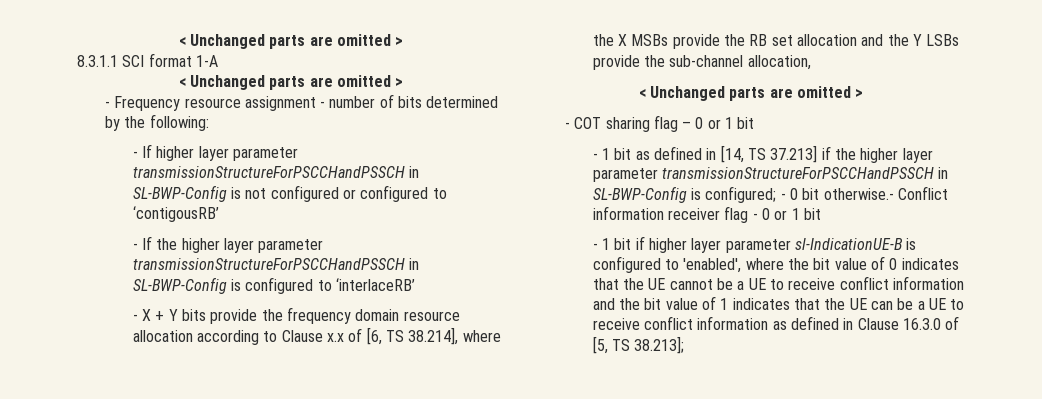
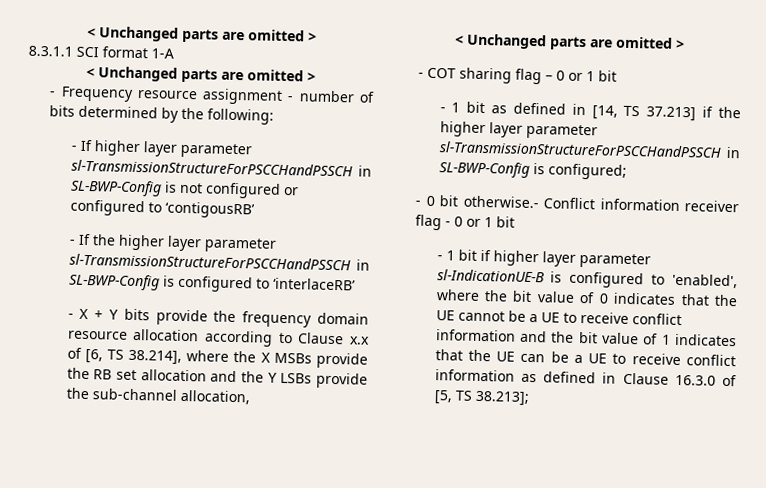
- - If higher layer parameter transmissionStructureForPSCCHandPSSCH in SL-BWP-Config is not configured or configured to ‘contigousRB’
+ - If higher layer parameter sl-TransmissionStructureForPSCCHandPSSCH in SL-BWP-Config is not configured or configured to ‘contigousRB’
- - If the higher layer parameter transmissionStructureForPSCCHandPSSCH in SL-BWP-Config is configured to ‘interlaceRB’
+ - If the higher layer parameter sl-TransmissionStructureForPSCCHandPSSCH in SL-BWP-Config is configured to ‘interlaceRB’
- - 1 bit as defined in [14, TS 37.213] if the higher layer parameter transmissionStructureForPSCCHandPSSCH in SL-BWP-Config is configured; - 0 bit otherwise.- Conflict information receiver flag - 0 or 1 bit
+ - 1 bit as defined in [14, TS 37.213] if the higher layer parameter sl-TransmissionStructureForPSCCHandPSSCH in SL-BWP-Config is configured;
+ - 0 bit otherwise.- Conflict information receiver flag - 0 or 1 bit

